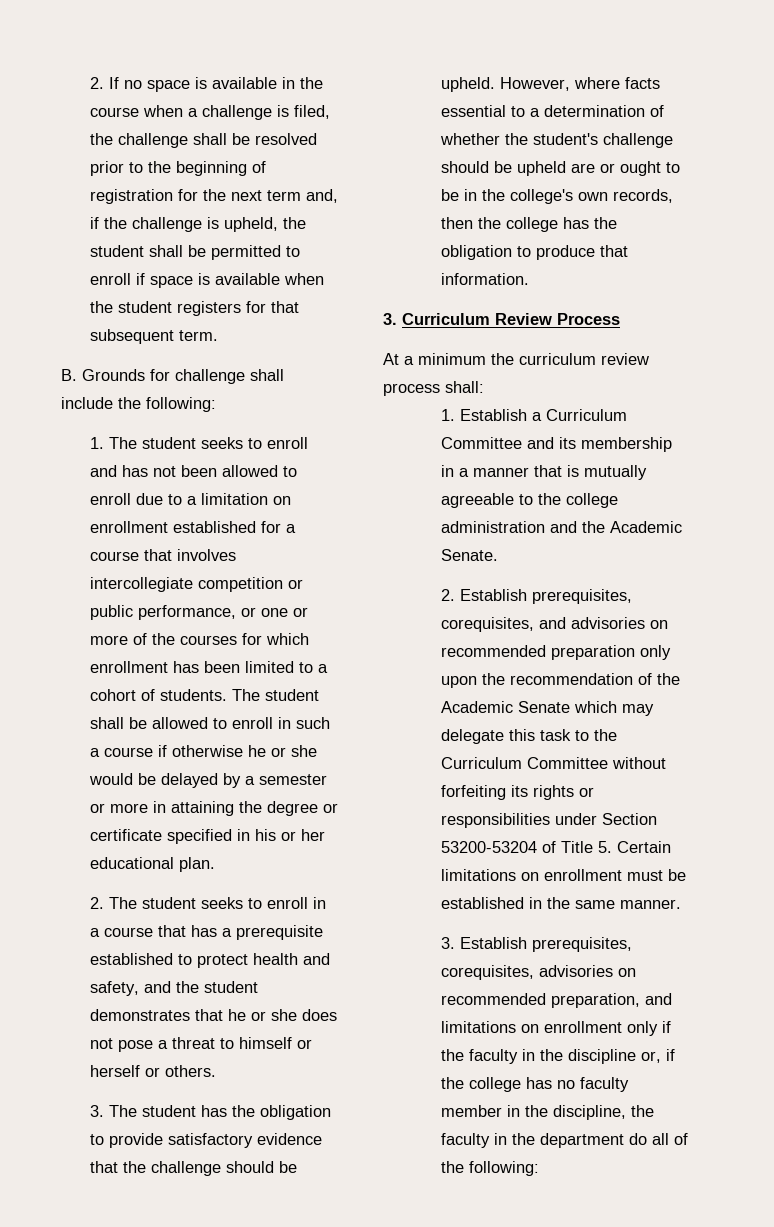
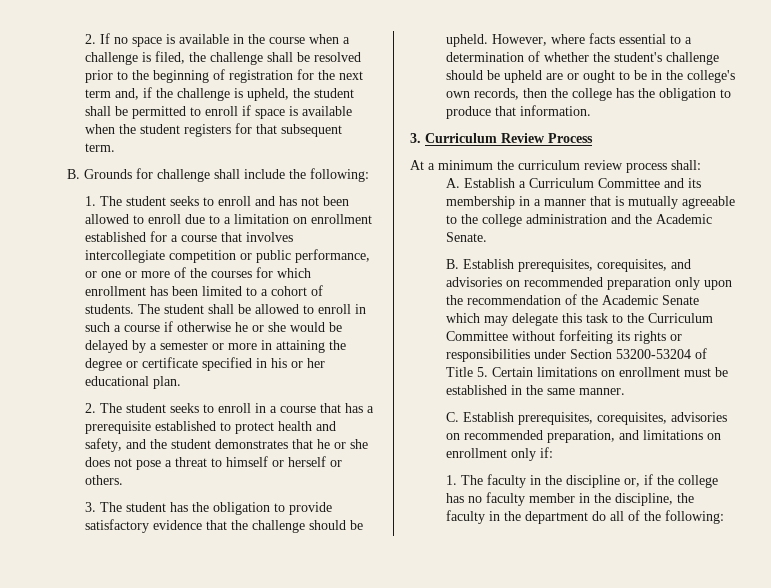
- 1. Establish a Curriculum Committee and its membership in a manner that is mutually agreeable to the college administration and the Academic Senate.
+ A. Establish a Curriculum Committee and its membership in a manner that is mutually agreeable to the college administration and the Academic Senate.
- 2. Establish prerequisites, corequisites, and advisories on recommended preparation only upon the recommendation of the Academic Senate which may delegate this task to the Curriculum Committee without forfeiting its rights or responsibilities under Section 53200-53204 of Title 5. Certain limitations on enrollment must be established in the same manner.
+ B. Establish prerequisites, corequisites, and advisories on recommended preparation only upon the recommendation of the Academic Senate which may delegate this task to the Curriculum Committee without forfeiting its rights or responsibilities under Section 53200-53204 of Title 5. Certain limitations on enrollment must be established in the same manner.
- 3. Establish prerequisites, corequisites, advisories on recommended preparation, and limitations on enrollment only if the faculty in the discipline or, if the college has no faculty member in the discipline, the faculty in the department do all of the following:
+ C. Establish prerequisites, corequisites, advisories on recommended preparation, and limitations on enrollment only if:
+ 1. The faculty in the discipline or, if the college has no faculty member in the discipline, the faculty in the department do all of the following:

